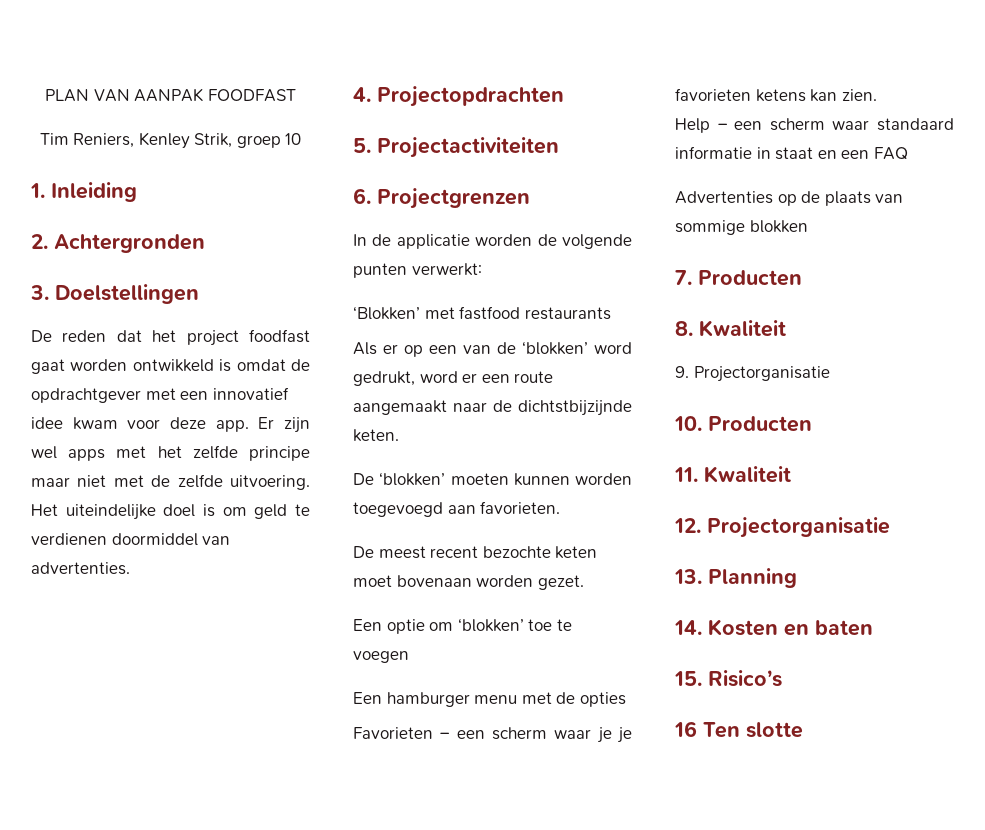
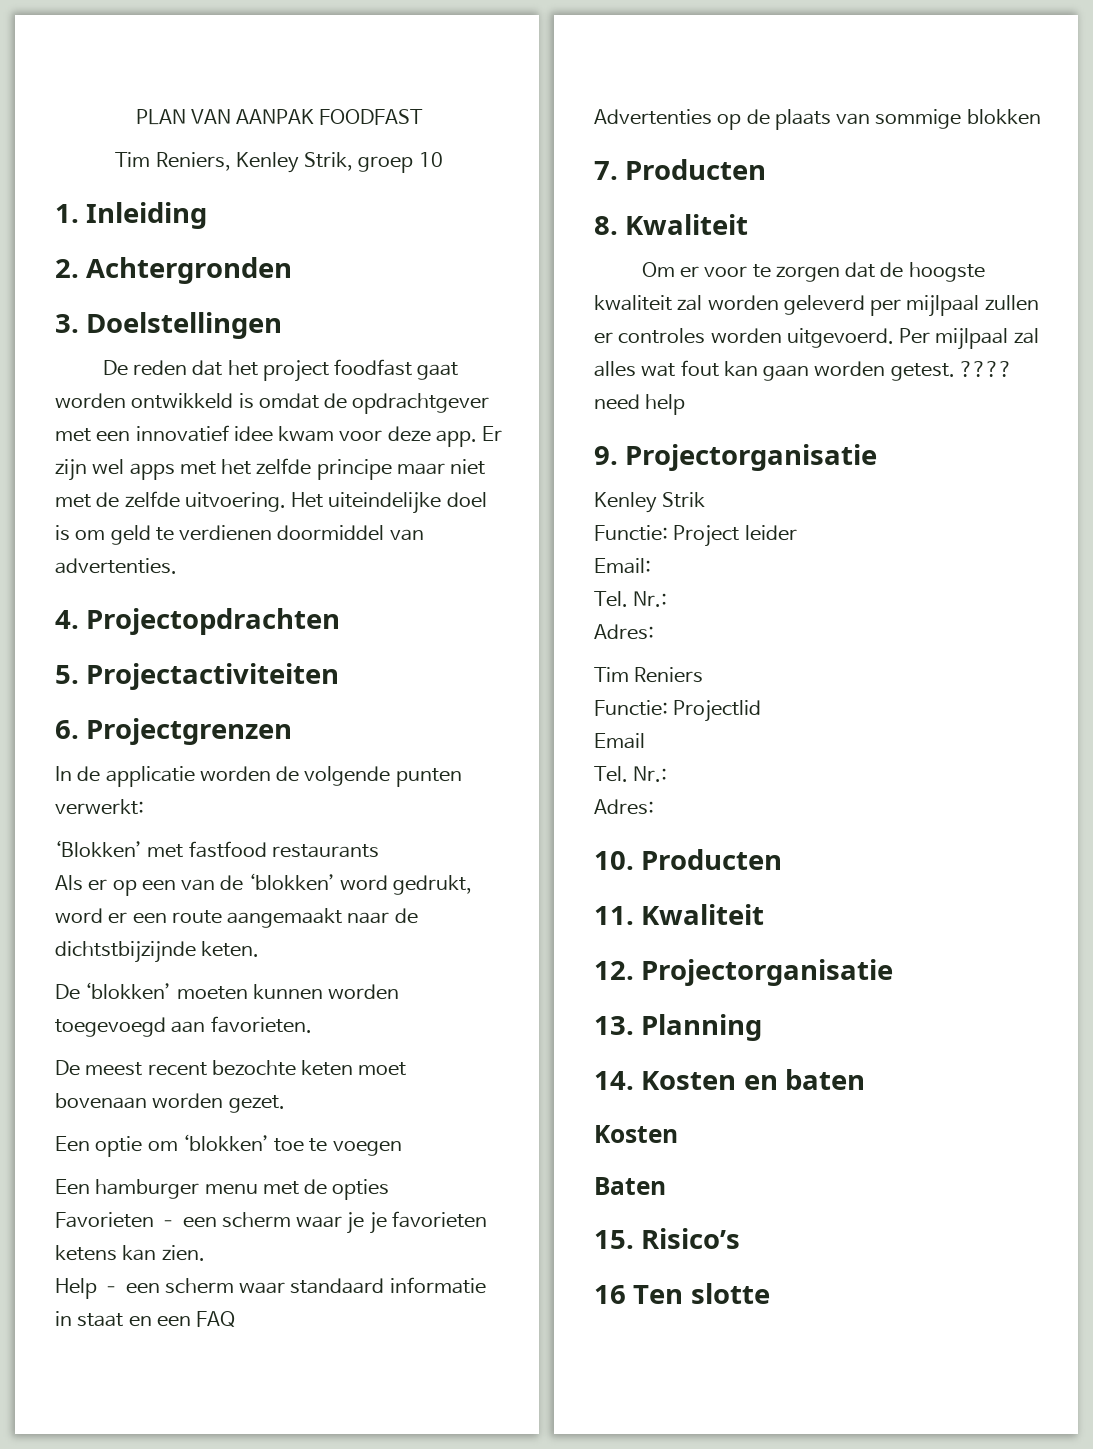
+ Om er voor te zorgen dat de hoogste kwaliteit zal worden geleverd per mijlpaal zullen er controles worden uitgevoerd. Per mijlpaal zal alles wat fout kan gaan worden getest. ???? need help
  9. Projectorganisatie
+ Kenley Strik
+ Functie: Project leider
+ Email:
+ Tel. Nr.:
+ Adres:
+ Tim Reniers
+ Functie: Projectlid
+ Email
+ Tel. Nr.:
+ Adres:
  14. Kosten en baten
+ Kosten
+ Baten

